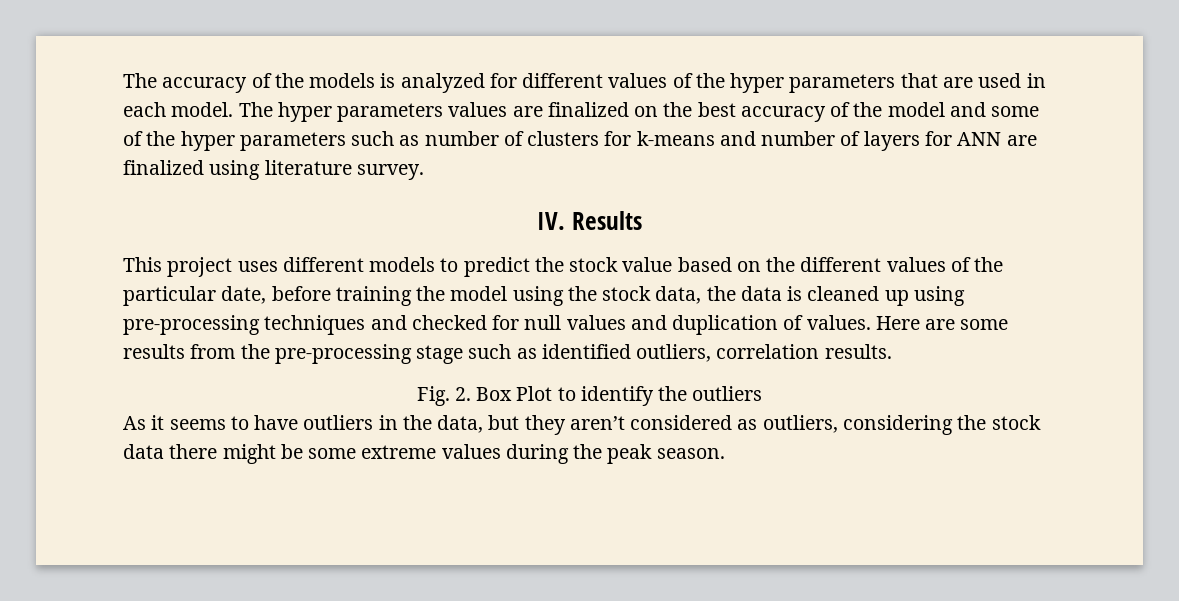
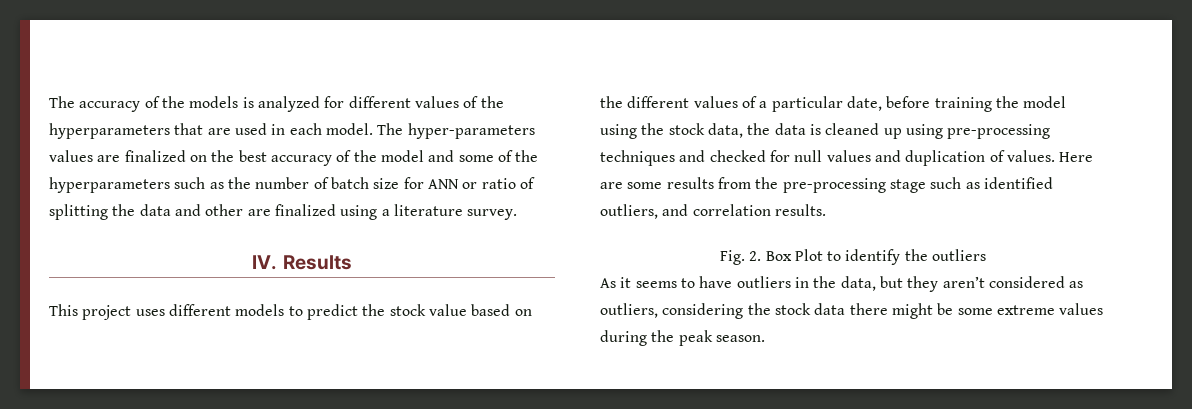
- The accuracy of the models is analyzed for different values of the hyper parameters that are used in each model.
+ The accuracy of the models is analyzed for different values of the hyperparameters that are used in each model.
- The hyper parameters values are finalized on the best accuracy of the model and some of the hyper parameters such as number of clusters for k-means and number of layers for ANN are finalized using literature survey.
+ The hyper-parameters values are finalized on the best accuracy of the model and some of the hyperparameters such as the number of batch size for ANN or ratio of splitting the data and other are finalized using a literature survey.
- This project uses different models to predict the stock value based on the different values of the particular date, before training the model using the stock data, the data is cleaned up using pre-processing techniques and checked for null values and duplication of values.
+ This project uses different models to predict the stock value based on the different values of a particular date, before training the model using the stock data, the data is cleaned up using pre-processing techniques and checked for null values and duplication of values.
- Here are some results from the pre-processing stage such as identified outliers, correlation results.
+ Here are some results from the pre-processing stage such as identified outliers, and correlation results.

